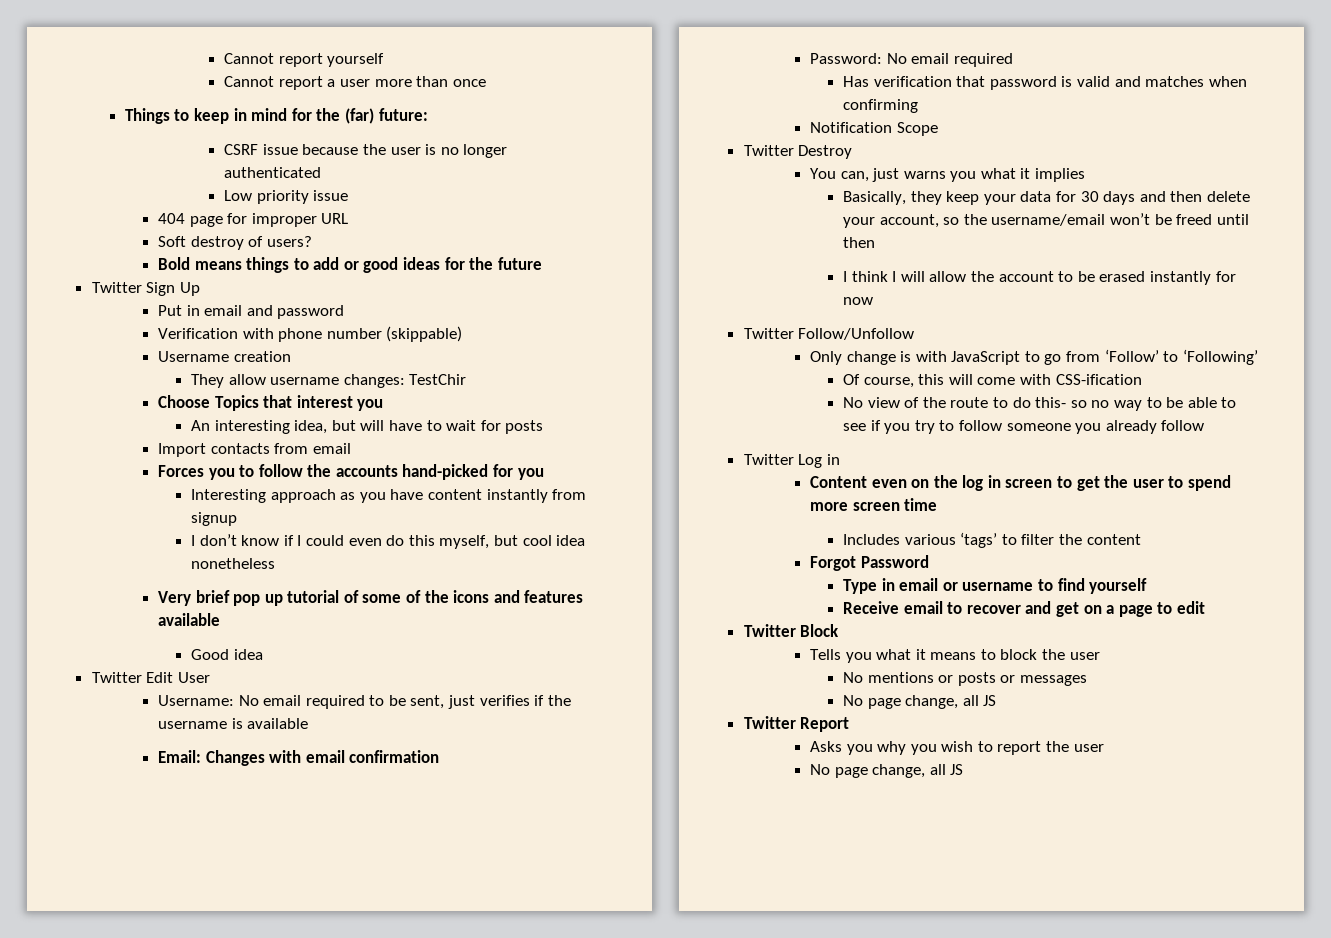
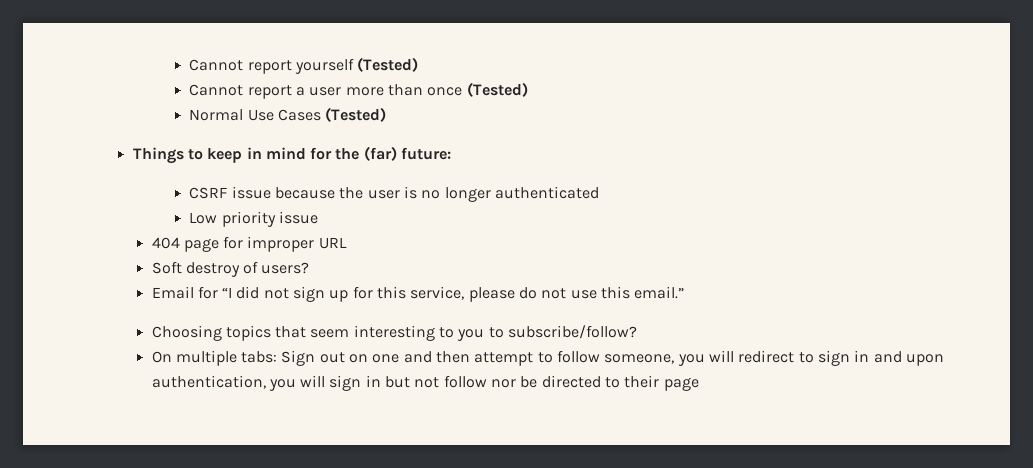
- Cannot report yourself
+ Cannot report yourself (Tested)
- Cannot report a user more than once
+ Cannot report a user more than once (Tested)
+ Normal Use Cases (Tested)
- Bold means things to add or good ideas for the future
- Twitter Sign Up
- Put in email and password
- Verification with phone number (skippable)
- Username creation
- They allow username changes: TestChir
- Choose Topics that interest you
- An interesting idea, but will have to wait for posts
- Import contacts from email
- Forces you to follow the accounts hand-picked for you
- Interesting approach as you have content instantly from signup
- I don’t know if I could even do this myself, but cool idea nonetheless
- Very brief pop up tutorial of some of the icons and features available
- Good idea
- Twitter Edit User
- Username: No email required to be sent, just verifies if the username is available
- Email: Changes with email confirmation
- Password: No email required
- Has verification that password is valid and matches when confirming
- Notification Scope
- Twitter Destroy
- You can, just warns you what it implies
- Basically, they keep your data for 30 days and then delete your account, so the username/email won’t be freed until then
- I think I will allow the account to be erased instantly for now
- Twitter Follow/Unfollow
- Only change is with JavaScript to go from ‘Follow’ to ‘Following’
- Of course, this will come with CSS-ification
- No view of the route to do this- so no way to be able to see if you try to follow someone you already follow
- Twitter Log in
- Content even on the log in screen to get the user to spend more screen time
- Includes various ‘tags’ to filter the content
- Forgot Password
- Type in email or username to find yourself
- Receive email to recover and get on a page to edit
- Twitter Block
- Tells you what it means to block the user
- No mentions or posts or messages
- No page change, all JS
- Twitter Report
- Asks you why you wish to report the user
- No page change, all JS
+ Email for “I did not sign up for this service, please do not use this email.”
+ Choosing topics that seem interesting to you to subscribe/follow?
+ On multiple tabs: Sign out on one and then attempt to follow someone, you will redirect to sign in and upon authentication, you will sign in but not follow nor be directed to their page

